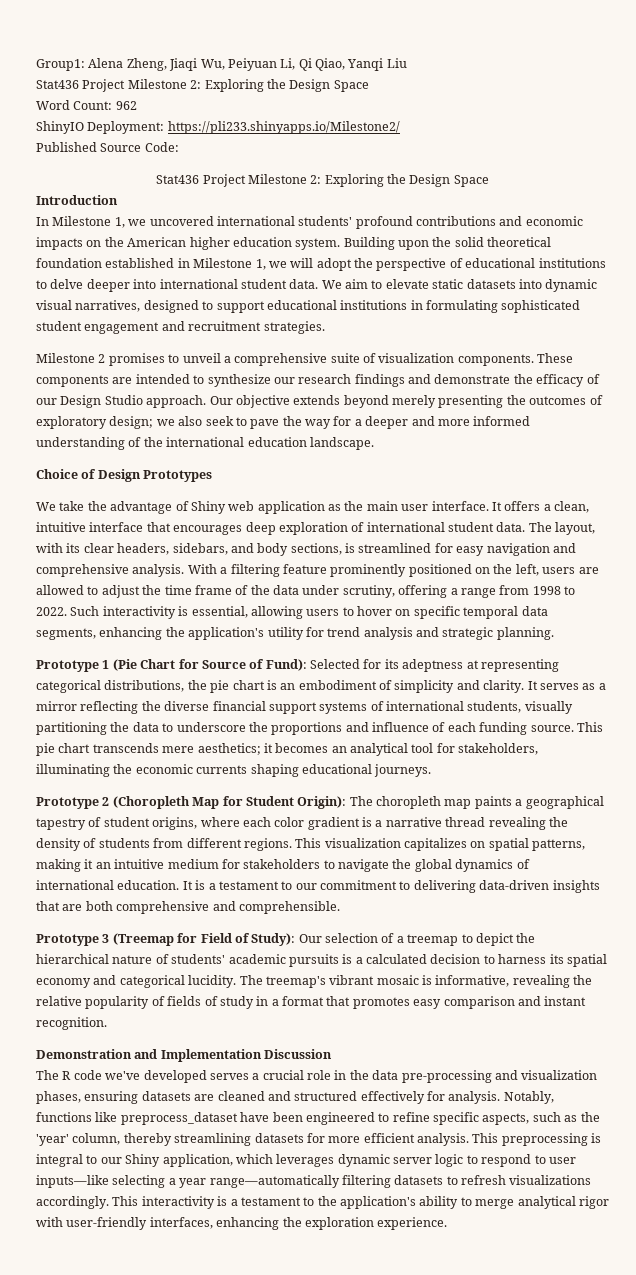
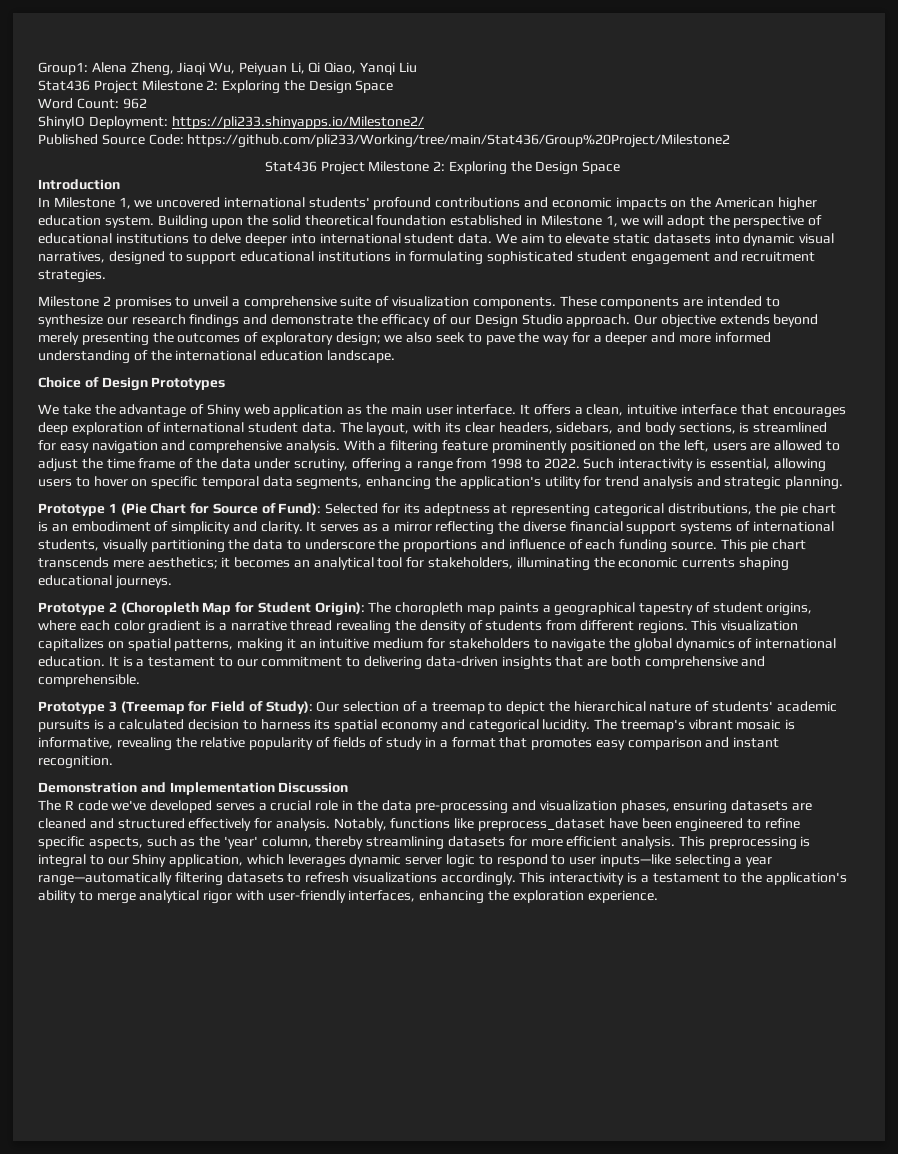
- Published Source Code:
+ Published Source Code: https://github.com/pli233/Working/tree/main/Stat436/Group%20Project/Milestone2

